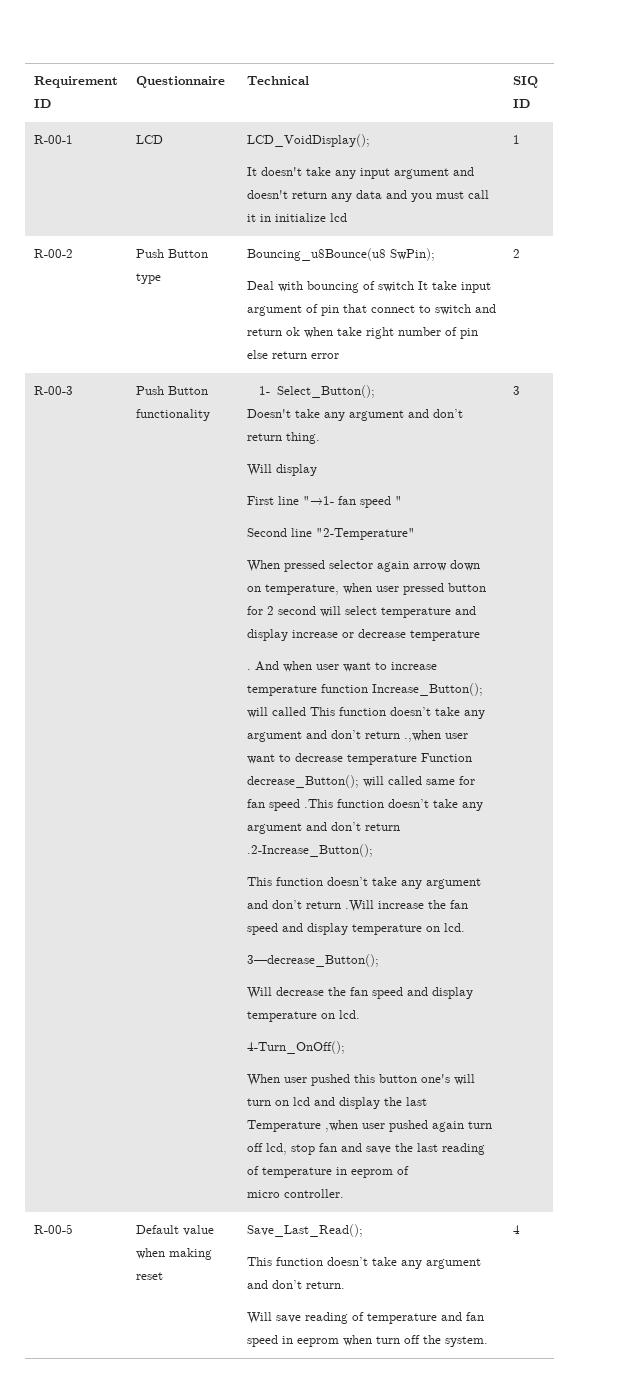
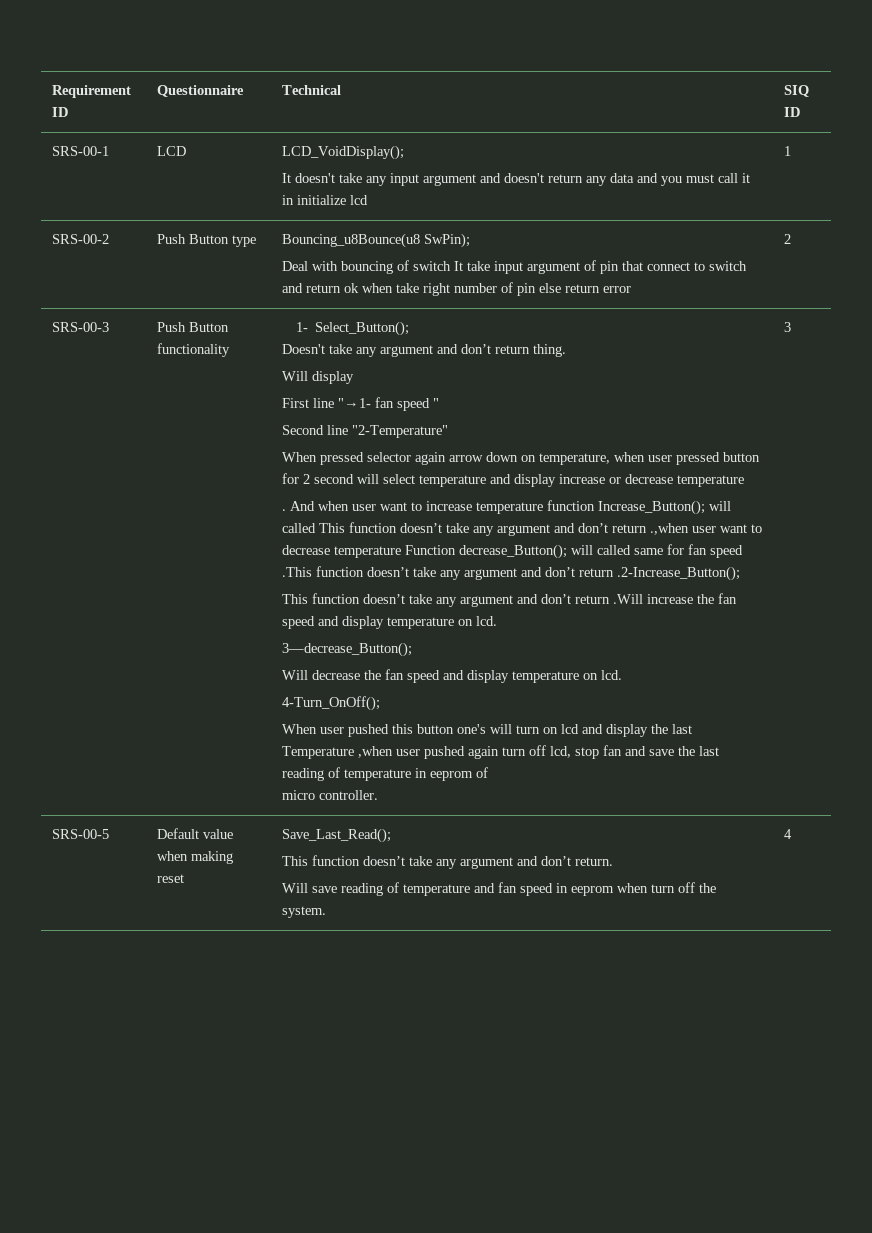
- R-00-1 | LCD | LCD_VoidDisplay();
+ SRS-00-1 | LCD | LCD_VoidDisplay();
- R-00-2 | Push Button type | Bouncing_u8Bounce(u8 SwPin);
+ SRS-00-2 | Push Button type | Bouncing_u8Bounce(u8 SwPin);
- R-00-3
+ SRS-00-3
- R-00-5 | Default value when making reset | Save_Last_Read();
+ SRS-00-5 | Default value when making reset | Save_Last_Read();

